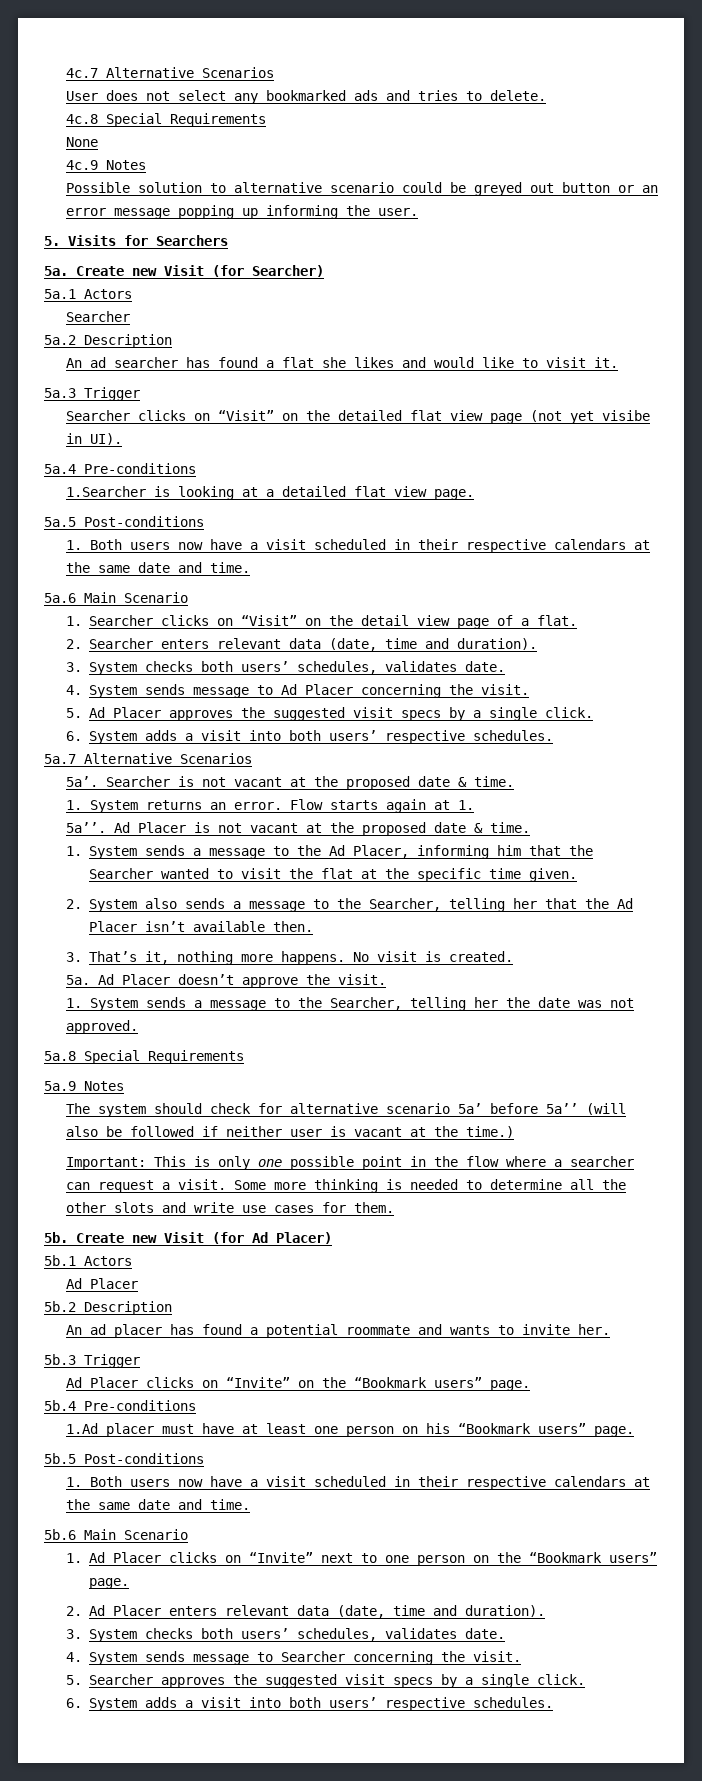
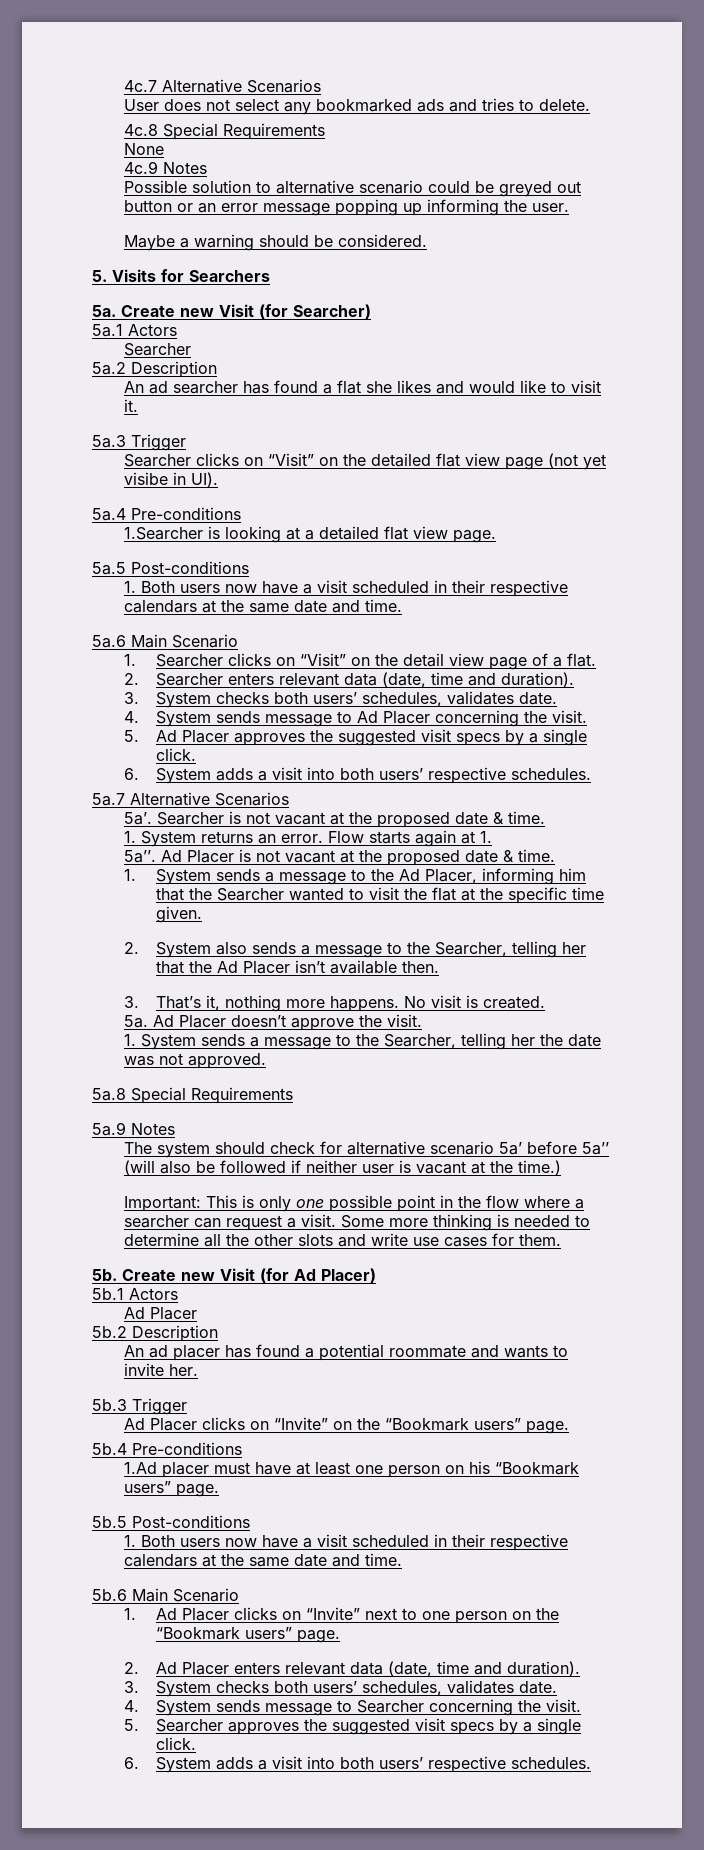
+ Maybe a warning should be considered.

